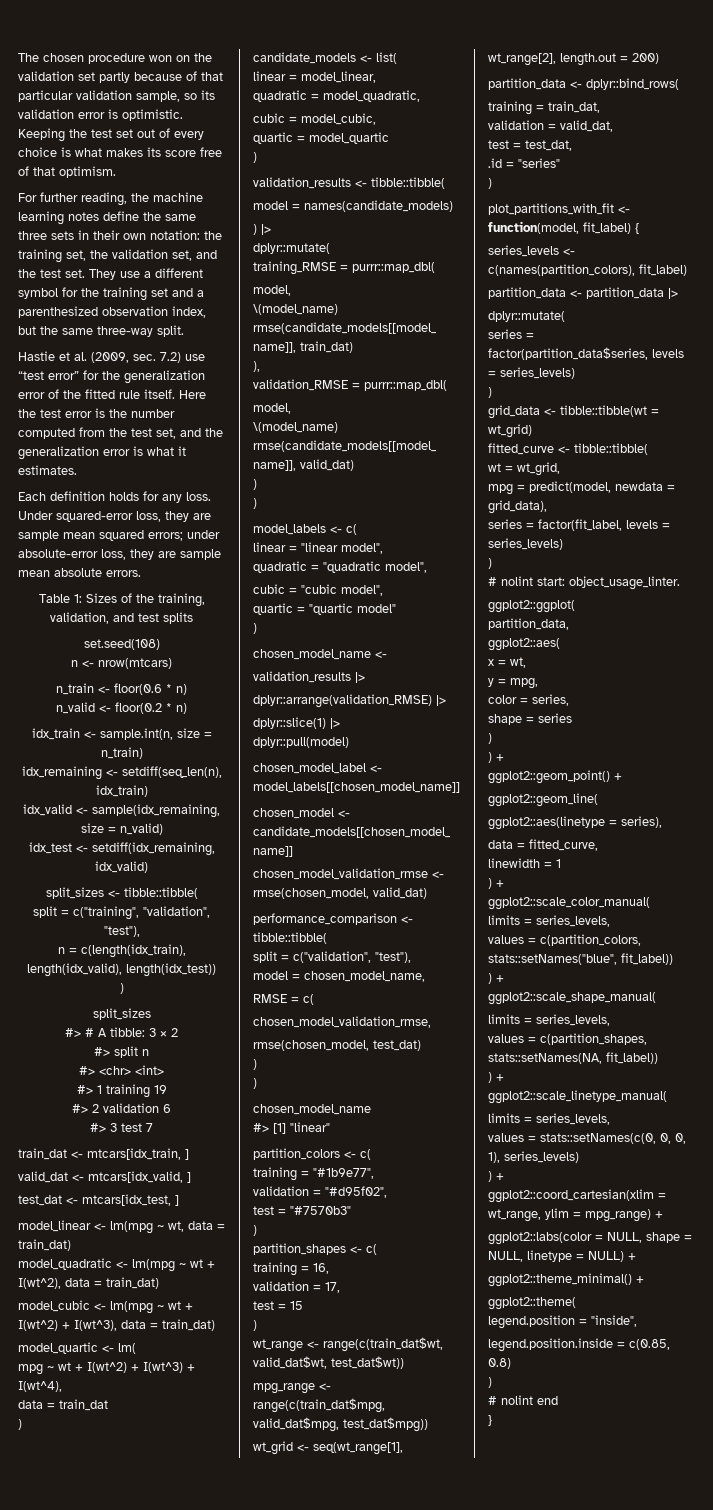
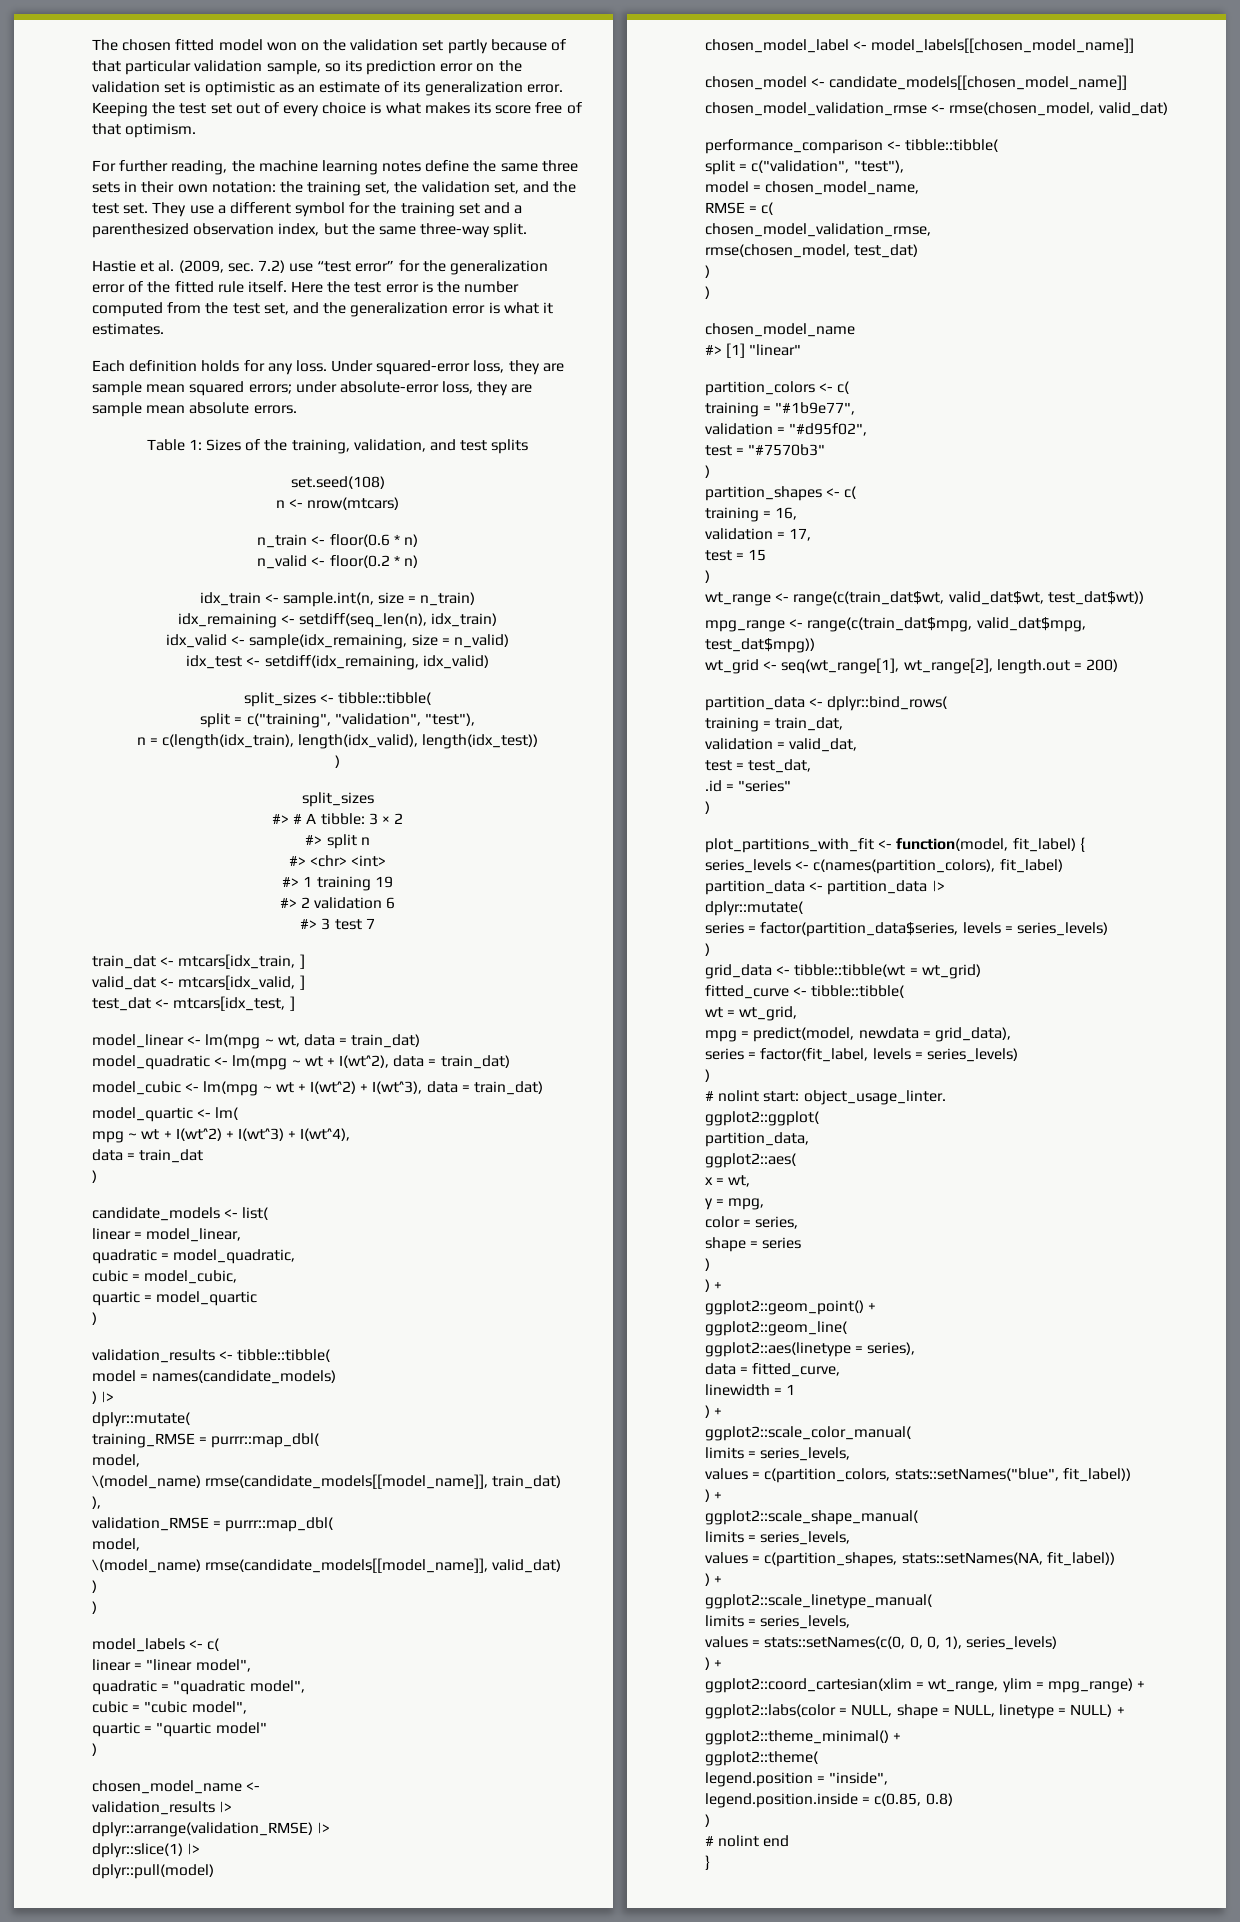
- The chosen procedure won on the validation set partly because of that particular validation sample, so its validation error is optimistic.
+ The chosen fitted model won on the validation set partly because of that particular validation sample, so its prediction error on the validation set is optimistic as an estimate of its generalization error.

